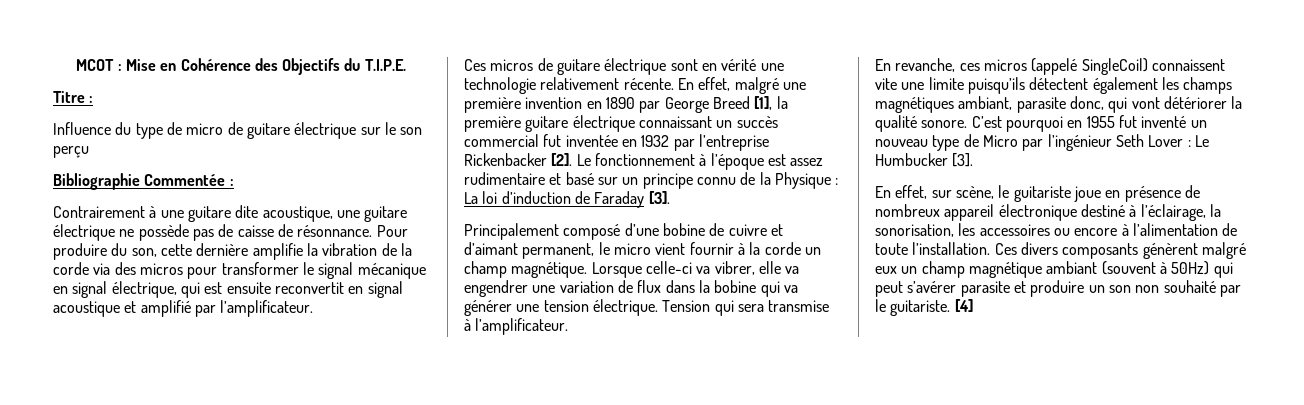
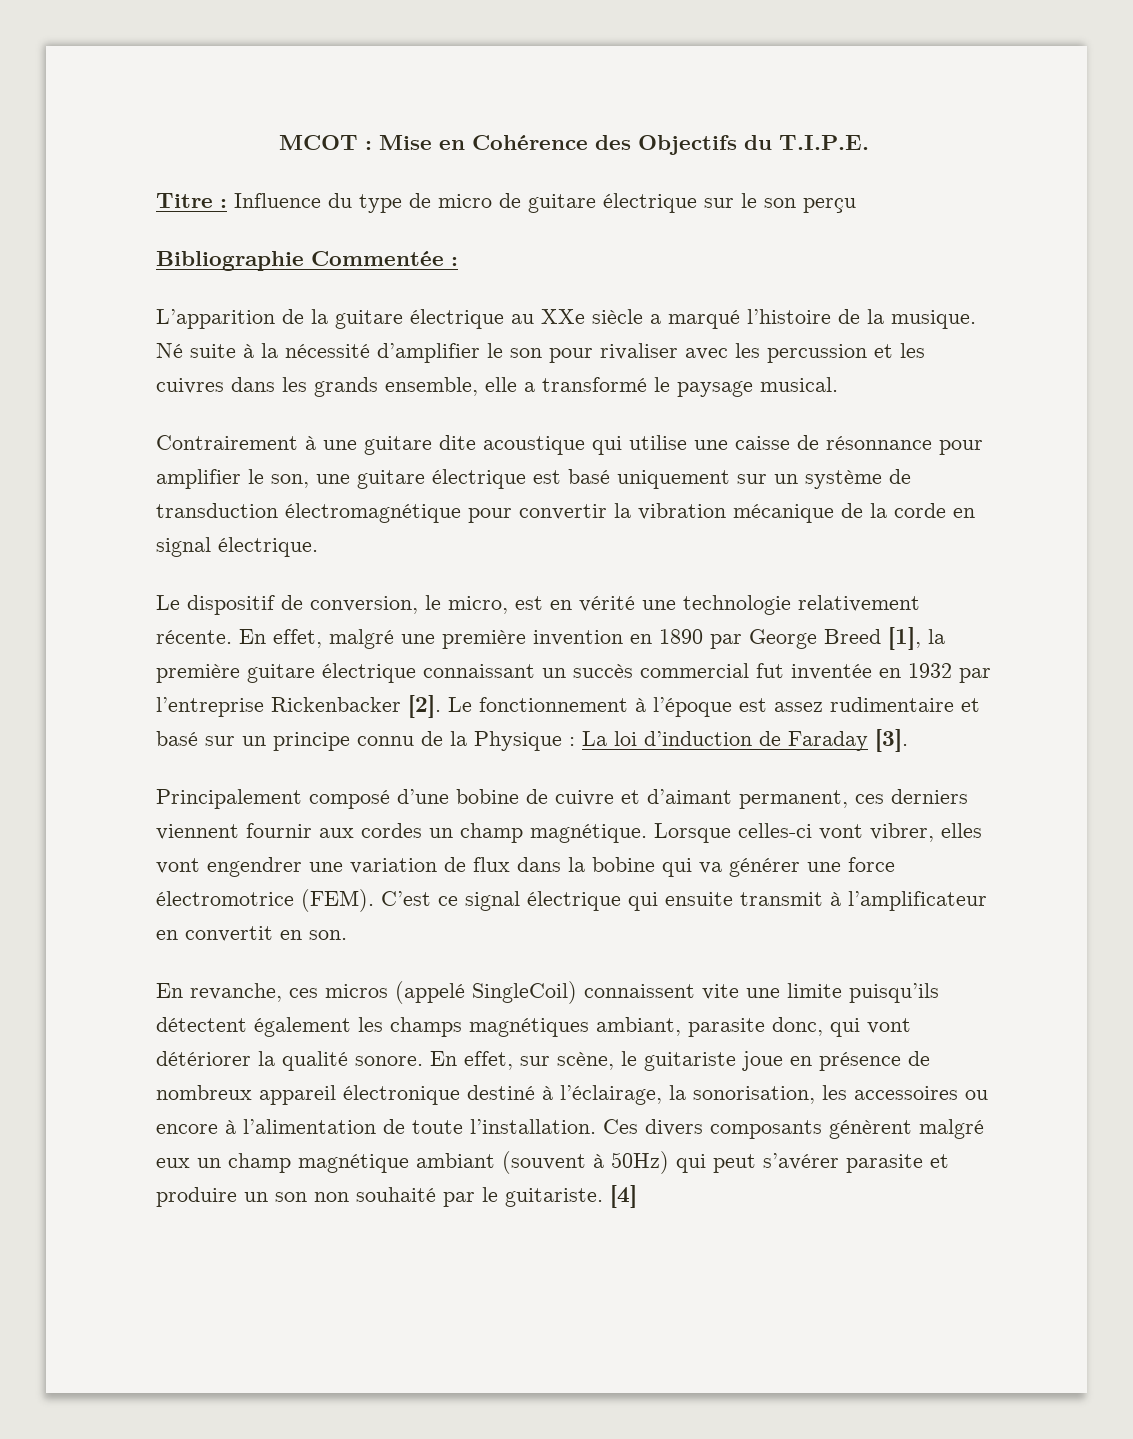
- Titre :
- Influence du type de micro de guitare électrique sur le son perçu
+ Titre : Influence du type de micro de guitare électrique sur le son perçu
+ L’apparition de la guitare électrique au XXe siècle a marqué l’histoire de la musique. Né suite à la nécessité d’amplifier le son pour rivaliser avec les percussion et les cuivres dans les grands ensemble, elle a transformé le paysage musical.
- Contrairement à une guitare dite acoustique, une guitare électrique ne possède pas de caisse de résonnance. Pour produire du son, cette dernière amplifie la vibration de la corde via des micros pour transformer le signal mécanique en signal électrique, qui est ensuite reconvertit en signal acoustique et amplifié par l’amplificateur.
- Ces micros de guitare électrique sont en vérité une technologie relativement récente.
+ Contrairement à une guitare dite acoustique qui utilise une caisse de résonnance pour amplifier le son, une guitare électrique est basé uniquement sur un système de transduction électromagnétique pour convertir la vibration mécanique de la corde en signal électrique.
+ Le dispositif de conversion, le micro, est en vérité une technologie relativement récente.
- Principalement composé d’une bobine de cuivre et d’aimant permanent, le micro vient fournir à la corde un champ magnétique. Lorsque celle-ci va vibrer, elle va engendrer une variation de flux dans la bobine qui va générer une tension électrique. Tension qui sera transmise à l’amplificateur.
+ Principalement composé d’une bobine de cuivre et d’aimant permanent, ces derniers viennent fournir aux cordes un champ magnétique. Lorsque celles-ci vont vibrer, elles vont engendrer une variation de flux dans la bobine qui va générer une force électromotrice (FEM). C’est ce signal électrique qui ensuite transmit à l’amplificateur en convertit en son.
- En revanche, ces micros (appelé SingleCoil) connaissent vite une limite puisqu’ils détectent également les champs magnétiques ambiant, parasite donc, qui vont détériorer la qualité sonore. C’est pourquoi en 1955 fut inventé un nouveau type de Micro par l’ingénieur Seth Lover : Le Humbucker [3].
- En effet, sur scène, le guitariste joue en présence de nombreux appareil électronique destiné à l’éclairage, la sonorisation, les accessoires ou encore à l’alimentation de toute l’installation.
+ En revanche, ces micros (appelé SingleCoil) connaissent vite une limite puisqu’ils détectent également les champs magnétiques ambiant, parasite donc, qui vont détériorer la qualité sonore. En effet, sur scène, le guitariste joue en présence de nombreux appareil électronique destiné à l’éclairage, la sonorisation, les accessoires ou encore à l’alimentation de toute l’installation.

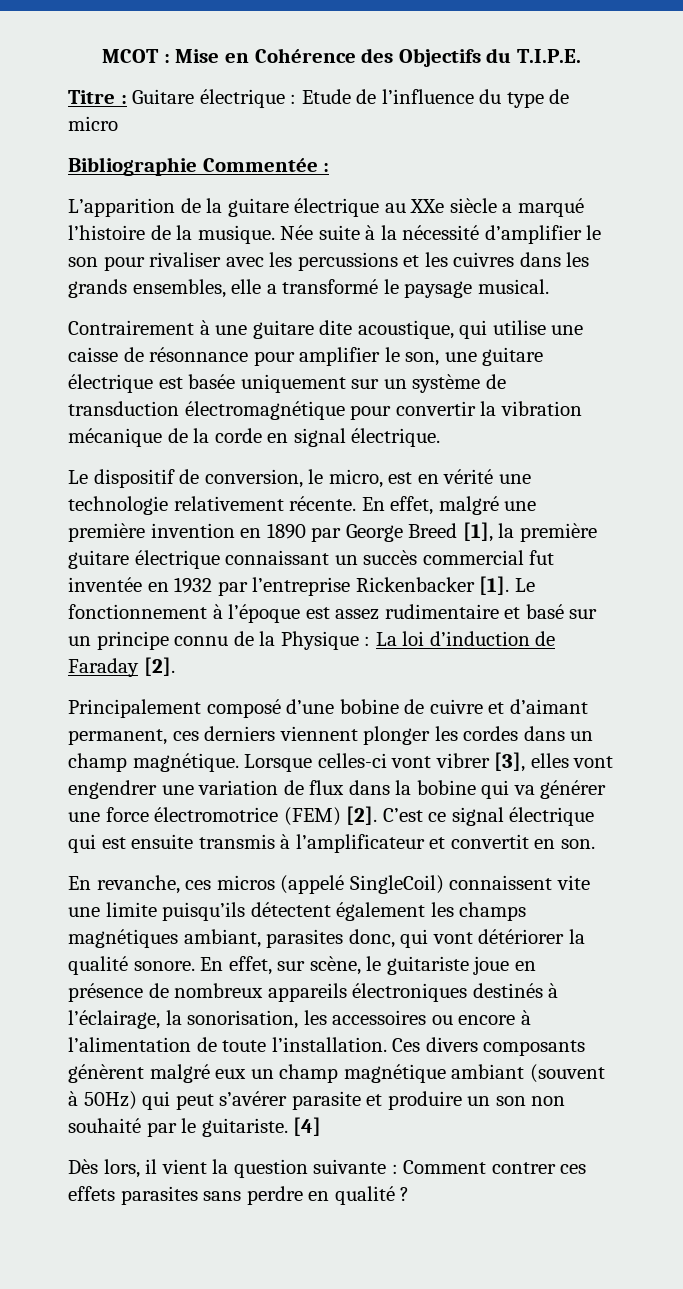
- Titre : Influence du type de micro de guitare électrique sur le son perçu
+ Titre : Guitare électrique : Etude de l’influence du type de micro
- Né suite à la nécessité d’amplifier le son pour rivaliser avec les percussion et les cuivres dans les grands ensemble, elle a transformé le paysage musical.
+ Née suite à la nécessité d’amplifier le son pour rivaliser avec les percussions et les cuivres dans les grands ensembles, elle a transformé le paysage musical.
- Contrairement à une guitare dite acoustique qui utilise une caisse de résonnance pour amplifier le son, une guitare électrique est basé uniquement sur un système de transduction électromagnétique pour convertir la vibration mécanique de la corde en signal électrique.
+ Contrairement à une guitare dite acoustique, qui utilise une caisse de résonnance pour amplifier le son, une guitare électrique est basée uniquement sur un système de transduction électromagnétique pour convertir la vibration mécanique de la corde en signal électrique.
- En effet, malgré une première invention en 1890 par George Breed [1], la première guitare électrique connaissant un succès commercial fut inventée en 1932 par l’entreprise Rickenbacker [2].
+ En effet, malgré une première invention en 1890 par George Breed [1], la première guitare électrique connaissant un succès commercial fut inventée en 1932 par l’entreprise Rickenbacker [1].
- Le fonctionnement à l’époque est assez rudimentaire et basé sur un principe connu de la Physique : La loi d’induction de Faraday [3].
+ Le fonctionnement à l’époque est assez rudimentaire et basé sur un principe connu de la Physique : La loi d’induction de Faraday [2].
- Principalement composé d’une bobine de cuivre et d’aimant permanent, ces derniers viennent fournir aux cordes un champ magnétique.
+ Principalement composé d’une bobine de cuivre et d’aimant permanent, ces derniers viennent plonger les cordes dans un champ magnétique.
- Lorsque celles-ci vont vibrer, elles vont engendrer une variation de flux dans la bobine qui va générer une force électromotrice (FEM).
+ Lorsque celles-ci vont vibrer [3], elles vont engendrer une variation de flux dans la bobine qui va générer une force électromotrice (FEM) [2].
- C’est ce signal électrique qui ensuite transmit à l’amplificateur en convertit en son.
+ C’est ce signal électrique qui est ensuite transmis à l’amplificateur et convertit en son.
- En revanche, ces micros (appelé SingleCoil) connaissent vite une limite puisqu’ils détectent également les champs magnétiques ambiant, parasite donc, qui vont détériorer la qualité sonore.
+ En revanche, ces micros (appelé SingleCoil) connaissent vite une limite puisqu’ils détectent également les champs magnétiques ambiant, parasites donc, qui vont détériorer la qualité sonore.
- En effet, sur scène, le guitariste joue en présence de nombreux appareil électronique destiné à l’éclairage, la sonorisation, les accessoires ou encore à l’alimentation de toute l’installation.
+ En effet, sur scène, le guitariste joue en présence de nombreux appareils électroniques destinés à l’éclairage, la sonorisation, les accessoires ou encore à l’alimentation de toute l’installation.
+ Dès lors, il vient la question suivante : Comment contrer ces effets parasites sans perdre en qualité ?

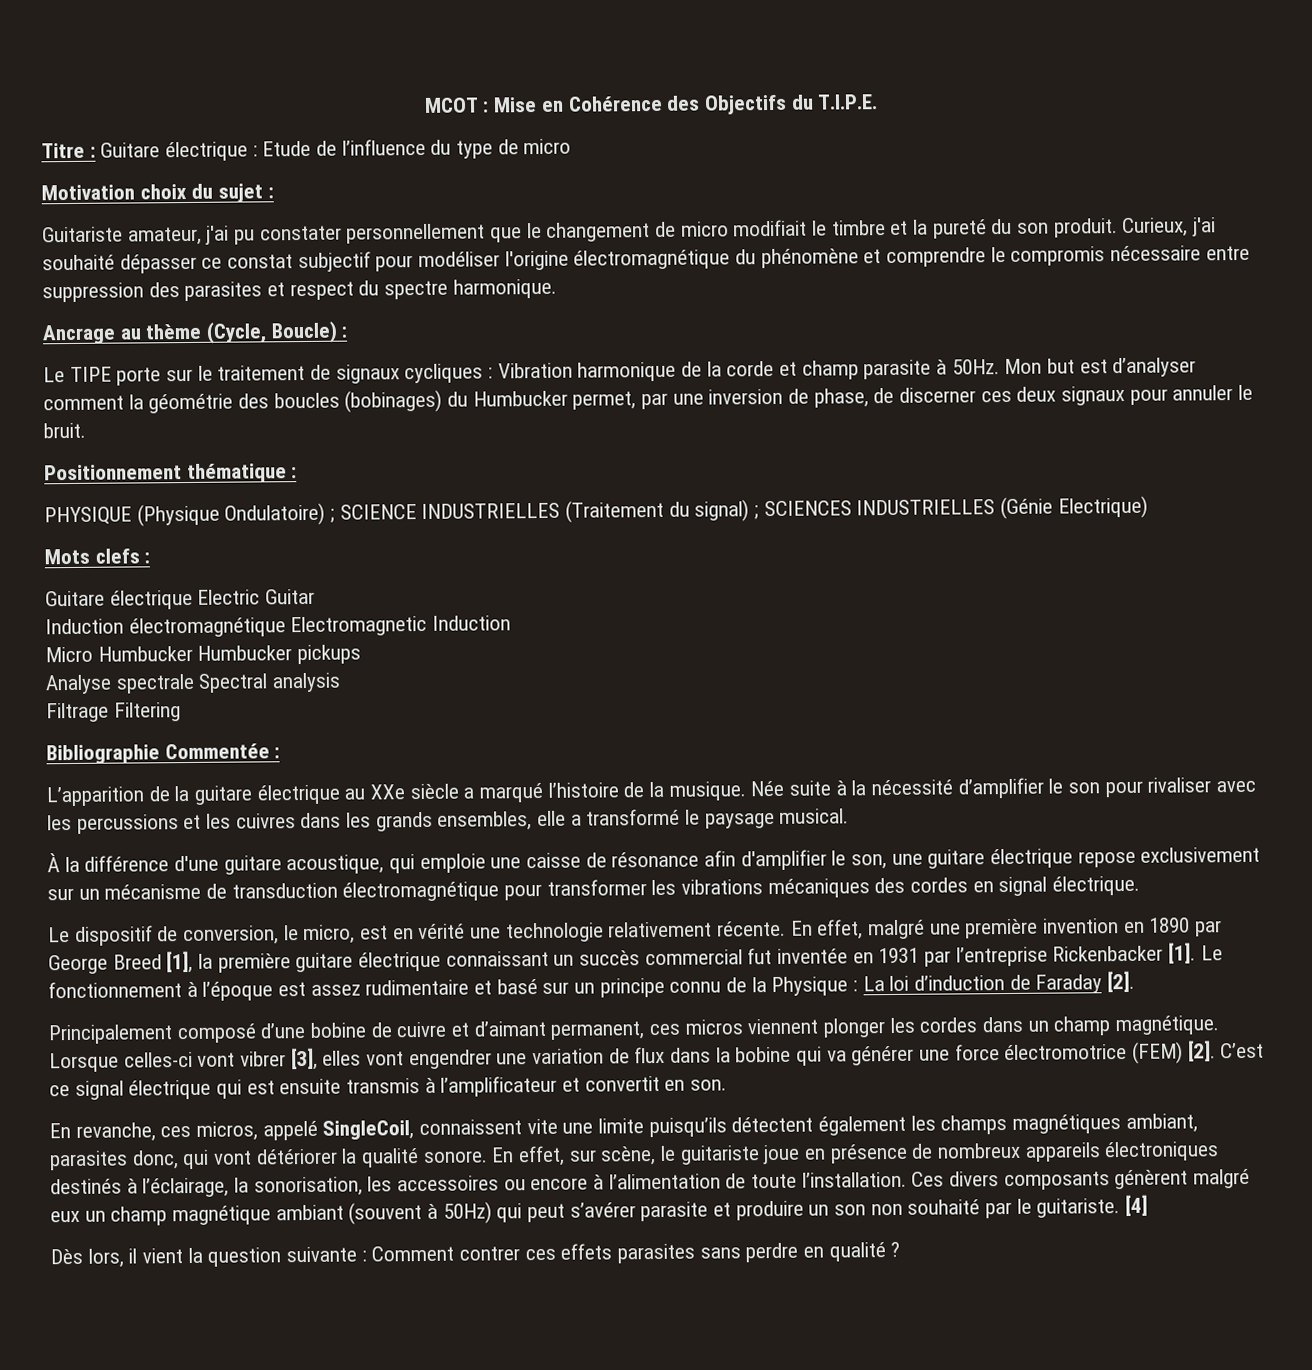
+ Motivation choix du sujet :
+ Guitariste amateur, j'ai pu constater personnellement que le changement de micro modifiait le timbre et la pureté du son produit. Curieux, j'ai souhaité dépasser ce constat subjectif pour modéliser l'origine électromagnétique du phénomène et comprendre le compromis nécessaire entre suppression des parasites et respect du spectre harmonique.
+ Ancrage au thème (Cycle, Boucle) :
+ Le TIPE porte sur le traitement de signaux cycliques : Vibration harmonique de la corde et champ parasite à 50Hz. Mon but est d’analyser comment la géométrie des boucles (bobinages) du Humbucker permet, par une inversion de phase, de discerner ces deux signaux pour annuler le bruit.
+ Positionnement thématique :
+ PHYSIQUE (Physique Ondulatoire) ; SCIENCE INDUSTRIELLES (Traitement du signal) ; SCIENCES INDUSTRIELLES (Génie Electrique)
+ Mots clefs :
+ Guitare électrique Electric Guitar
+ Induction électromagnétique Electromagnetic Induction
+ Micro Humbucker Humbucker pickups
+ Analyse spectrale Spectral analysis
+ Filtrage Filtering
- Contrairement à une guitare dite acoustique, qui utilise une caisse de résonnance pour amplifier le son, une guitare électrique est basée uniquement sur un système de transduction électromagnétique pour convertir la vibration mécanique de la corde en signal électrique.
+ À la différence d'une guitare acoustique, qui emploie une caisse de résonance afin d'amplifier le son, une guitare électrique repose exclusivement sur un mécanisme de transduction électromagnétique pour transformer les vibrations mécaniques des cordes en signal électrique.
- En effet, malgré une première invention en 1890 par George Breed [1], la première guitare électrique connaissant un succès commercial fut inventée en 1932 par l’entreprise Rickenbacker [1].
+ En effet, malgré une première invention en 1890 par George Breed [1], la première guitare électrique connaissant un succès commercial fut inventée en 1931 par l’entreprise Rickenbacker [1].
- Principalement composé d’une bobine de cuivre et d’aimant permanent, ces derniers viennent plonger les cordes dans un champ magnétique.
+ Principalement composé d’une bobine de cuivre et d’aimant permanent, ces micros viennent plonger les cordes dans un champ magnétique.
- En revanche, ces micros (appelé SingleCoil) connaissent vite une limite puisqu’ils détectent également les champs magnétiques ambiant, parasites donc, qui vont détériorer la qualité sonore.
+ En revanche, ces micros, appelé SingleCoil, connaissent vite une limite puisqu’ils détectent également les champs magnétiques ambiant, parasites donc, qui vont détériorer la qualité sonore.

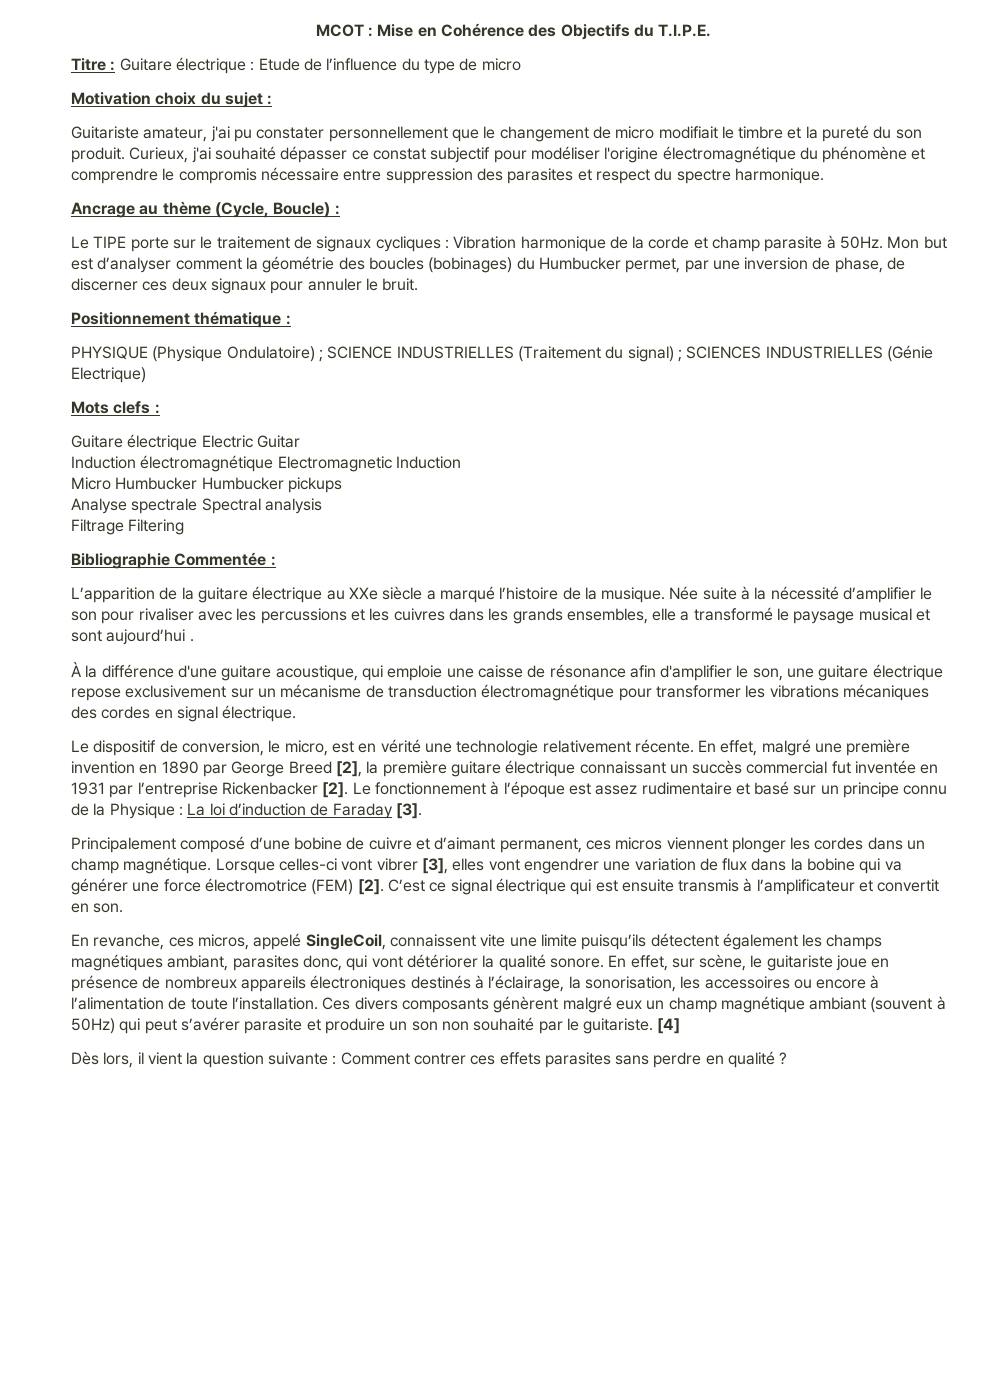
- Née suite à la nécessité d’amplifier le son pour rivaliser avec les percussions et les cuivres dans les grands ensembles, elle a transformé le paysage musical.
+ Née suite à la nécessité d’amplifier le son pour rivaliser avec les percussions et les cuivres dans les grands ensembles, elle a transformé le paysage musical et sont aujourd’hui .
- En effet, malgré une première invention en 1890 par George Breed [1], la première guitare électrique connaissant un succès commercial fut inventée en 1931 par l’entreprise Rickenbacker [1].
+ En effet, malgré une première invention en 1890 par George Breed [2], la première guitare électrique connaissant un succès commercial fut inventée en 1931 par l’entreprise Rickenbacker [2].
- Le fonctionnement à l’époque est assez rudimentaire et basé sur un principe connu de la Physique : La loi d’induction de Faraday [2].
+ Le fonctionnement à l’époque est assez rudimentaire et basé sur un principe connu de la Physique : La loi d’induction de Faraday [3].

